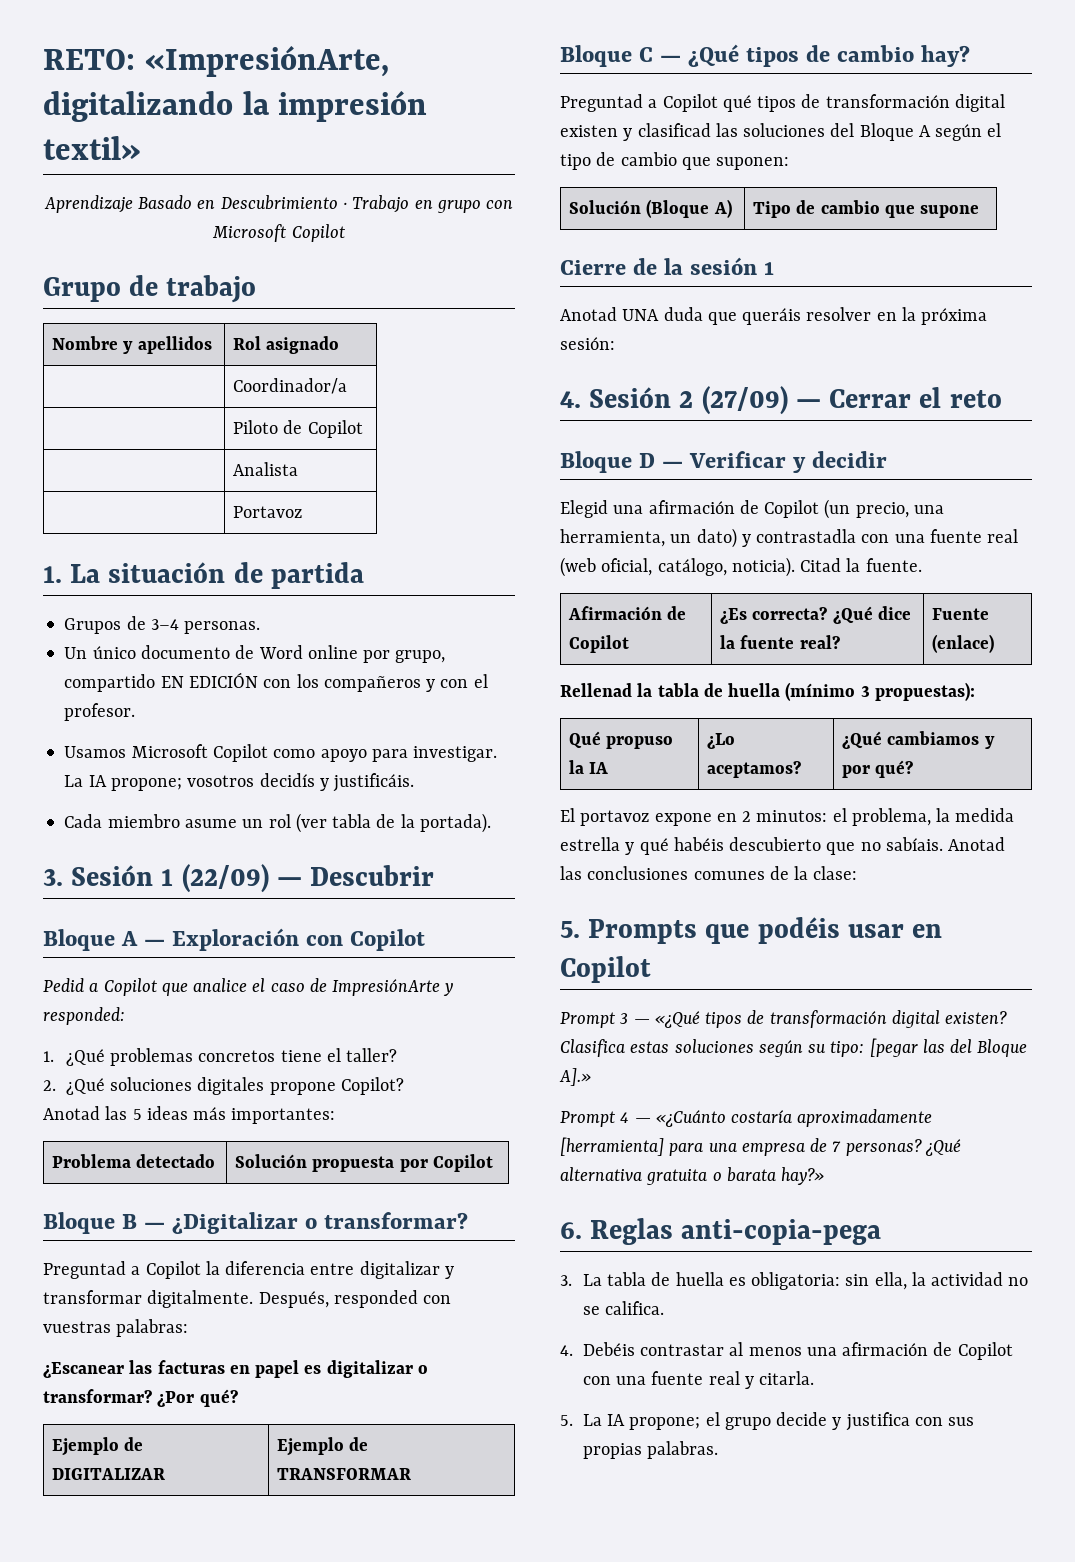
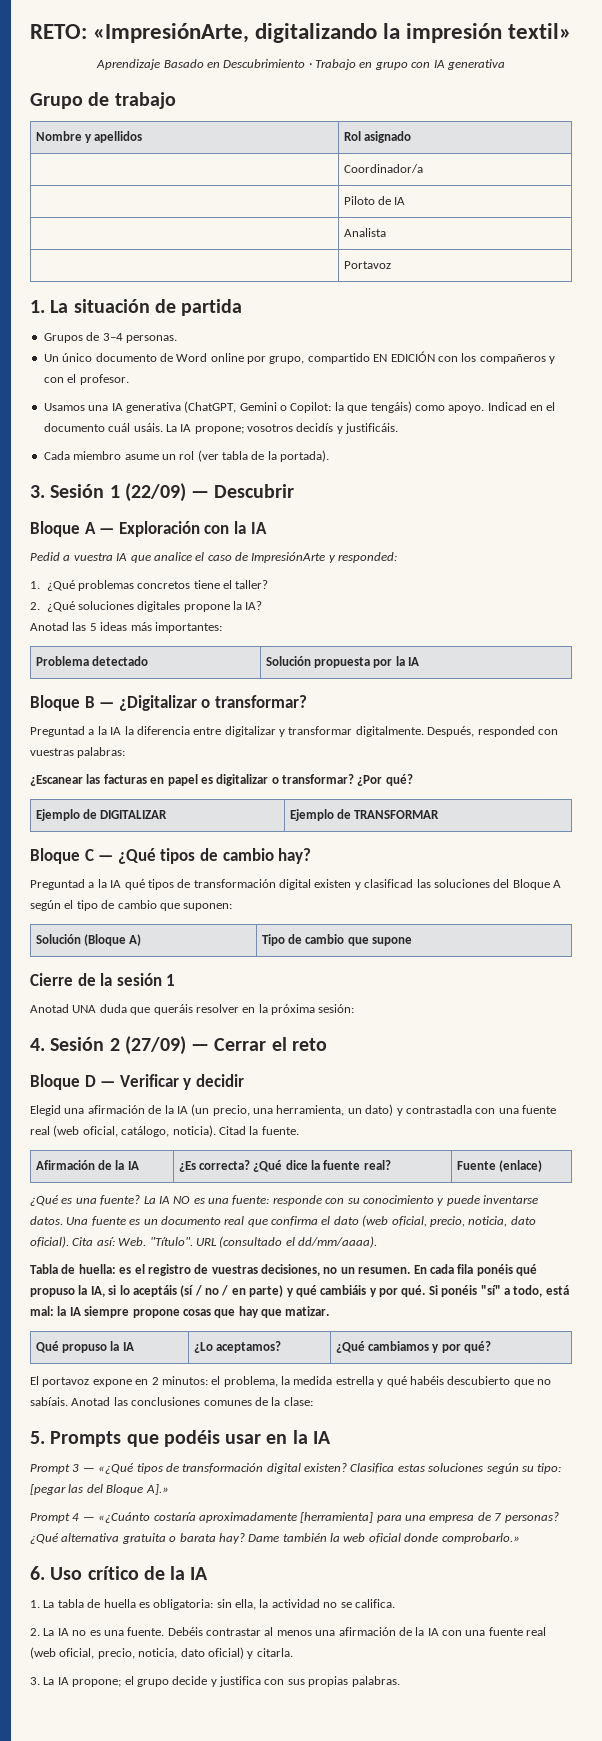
- Aprendizaje Basado en Descubrimiento · Trabajo en grupo con Microsoft Copilot
+ Aprendizaje Basado en Descubrimiento · Trabajo en grupo con IA generativa
- | Piloto de Copilot
+ | Piloto de IA
- Usamos Microsoft Copilot como apoyo para investigar.
+ Usamos una IA generativa (ChatGPT, Gemini o Copilot: la que tengáis) como apoyo. Indicad en el documento cuál usáis.
- Bloque A — Exploración con Copilot
+ Bloque A — Exploración con la IA
- Pedid a Copilot que analice el caso de ImpresiónArte y responded:
+ Pedid a vuestra IA que analice el caso de ImpresiónArte y responded:
- 2. ¿Qué soluciones digitales propone Copilot?
+ 2. ¿Qué soluciones digitales propone la IA?
- Problema detectado | Solución propuesta por Copilot
+ Problema detectado | Solución propuesta por la IA
- Preguntad a Copilot la diferencia entre digitalizar y transformar digitalmente.
+ Preguntad a la IA la diferencia entre digitalizar y transformar digitalmente.
- Preguntad a Copilot qué tipos de transformación digital existen y clasificad las soluciones del Bloque A según el tipo de cambio que suponen:
+ Preguntad a la IA qué tipos de transformación digital existen y clasificad las soluciones del Bloque A según el tipo de cambio que suponen:
- Elegid una afirmación de Copilot (un precio, una herramienta, un dato) y contrastadla con una fuente real (web oficial, catálogo, noticia).
+ Elegid una afirmación de la IA (un precio, una herramienta, un dato) y contrastadla con una fuente real (web oficial, catálogo, noticia).
- Afirmación de Copilot | ¿Es correcta? ¿Qué dice la fuente real? | Fuente (enlace)
+ Afirmación de la IA | ¿Es correcta? ¿Qué dice la fuente real? | Fuente (enlace)
- Rellenad la tabla de huella (mínimo 3 propuestas):
+ ¿Qué es una fuente? La IA NO es una fuente: responde con su conocimiento y puede inventarse datos. Una fuente es un documento real que confirma el dato (web oficial, precio, noticia, dato oficial). Cita así: Web. "Título". URL (consultado el dd/mm/aaaa).
+ Tabla de huella: es el registro de vuestras decisiones, no un resumen. En cada fila ponéis qué propuso la IA, si lo aceptáis (sí / no / en parte) y qué cambiáis y por qué. Si ponéis "sí" a todo, está mal: la IA siempre propone cosas que hay que matizar.
- 5. Prompts que podéis usar en Copilot
+ 5. Prompts que podéis usar en la IA
- ¿Qué alternativa gratuita o barata hay?»
- 6. Reglas anti-copia-pega
- 3. La tabla de huella es obligatoria: sin ella, la actividad no se califica.
+ ¿Qué alternativa gratuita o barata hay? Dame también la web oficial donde comprobarlo.»
+ 6. Uso crítico de la IA
+ 1. La tabla de huella es obligatoria: sin ella, la actividad no se califica.
- 4. Debéis contrastar al menos una afirmación de Copilot con una fuente real y citarla.
+ 2. La IA no es una fuente. Debéis contrastar al menos una afirmación de la IA con una fuente real (web oficial, precio, noticia, dato oficial) y citarla.
- 5. La IA propone; el grupo decide y justifica con sus propias palabras.
+ 3. La IA propone; el grupo decide y justifica con sus propias palabras.

